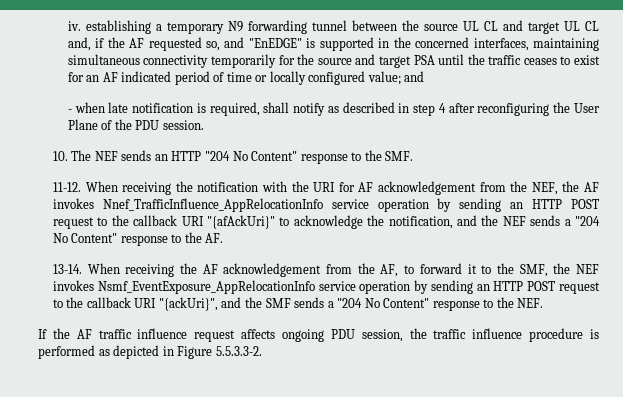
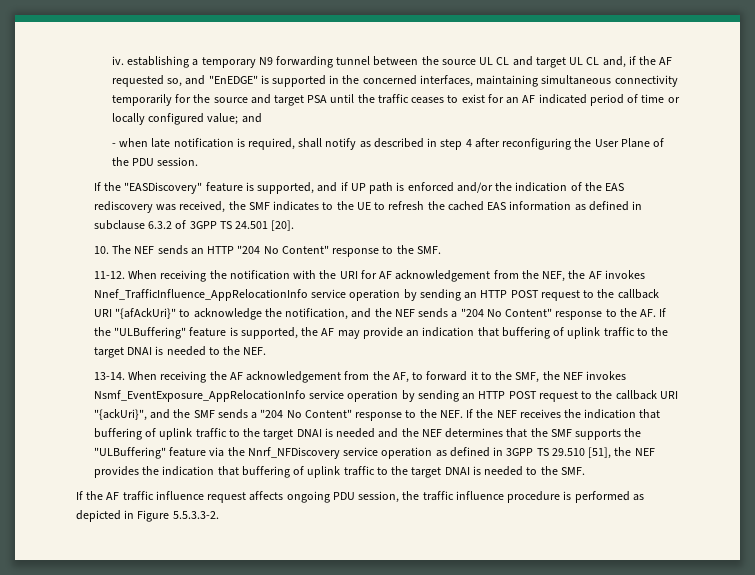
+ If the "EASDiscovery" feature is supported, and if UP path is enforced and/or the indication of the EAS rediscovery was received, the SMF indicates to the UE to refresh the cached EAS information as defined in subclause 6.3.2 of 3GPP TS 24.501 [20].
- When receiving the notification with the URI for AF acknowledgement from the NEF, the AF invokes Nnef_TrafficInfluence_AppRelocationInfo service operation by sending an HTTP POST request to the callback URI "{afAckUri}" to acknowledge the notification, and the NEF sends a "204 No Content" response to the AF.
+ When receiving the notification with the URI for AF acknowledgement from the NEF, the AF invokes Nnef_TrafficInfluence_AppRelocationInfo service operation by sending an HTTP POST request to the callback URI "{afAckUri}" to acknowledge the notification, and the NEF sends a "204 No Content" response to the AF. If the "ULBuffering" feature is supported, the AF may provide an indication that buffering of uplink traffic to the target DNAI is needed to the NEF.
- When receiving the AF acknowledgement from the AF, to forward it to the SMF, the NEF invokes Nsmf_EventExposure_AppRelocationInfo service operation by sending an HTTP POST request to the callback URI "{ackUri}", and the SMF sends a "204 No Content" response to the NEF.
+ When receiving the AF acknowledgement from the AF, to forward it to the SMF, the NEF invokes Nsmf_EventExposure_AppRelocationInfo service operation by sending an HTTP POST request to the callback URI "{ackUri}", and the SMF sends a "204 No Content" response to the NEF. If the NEF receives the indication that buffering of uplink traffic to the target DNAI is needed and the NEF determines that the SMF supports the "ULBuffering" feature via the Nnrf_NFDiscovery service operation as defined in 3GPP TS 29.510 [51], the NEF provides the indication that buffering of uplink traffic to the target DNAI is needed to the SMF.

